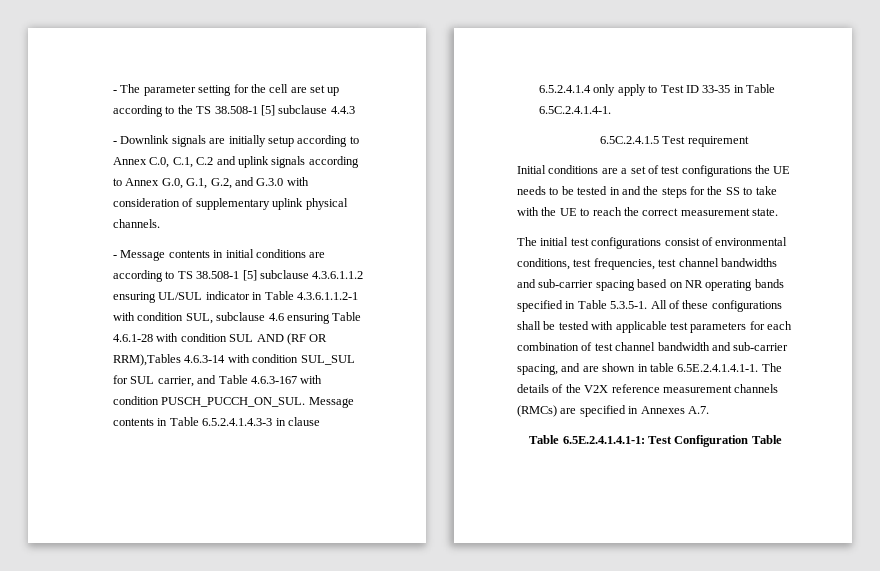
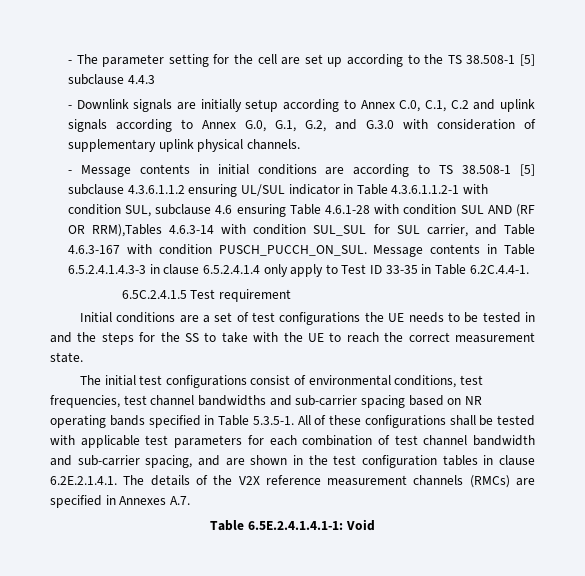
- Message contents in Table 6.5.2.4.1.4.3-3 in clause 6.5.2.4.1.4 only apply to Test ID 33-35 in Table 6.5C.2.4.1.4-1.
+ Message contents in Table 6.5.2.4.1.4.3-3 in clause 6.5.2.4.1.4 only apply to Test ID 33-35 in Table 6.2C.4.4-1.
- The initial test configurations consist of environmental conditions, test frequencies, test channel bandwidths and sub-carrier spacing based on NR operating bands specified in Table 5.3.5-1. All of these configurations shall be tested with applicable test parameters for each combination of test channel bandwidth and sub-carrier spacing, and are shown in table 6.5E.2.4.1.4.1-1. The details of the V2X reference measurement channels (RMCs) are specified in Annexes A.7.
+ The initial test configurations consist of environmental conditions, test frequencies, test channel bandwidths and sub-carrier spacing based on NR operating bands specified in Table 5.3.5-1. All of these configurations shall be tested with applicable test parameters for each combination of test channel bandwidth and sub-carrier spacing, and are shown in the test configuration tables in clause 6.2E.2.1.4.1. The details of the V2X reference measurement channels (RMCs) are specified in Annexes A.7.
- Table 6.5E.2.4.1.4.1-1: Test Configuration Table
+ Table 6.5E.2.4.1.4.1-1: Void

